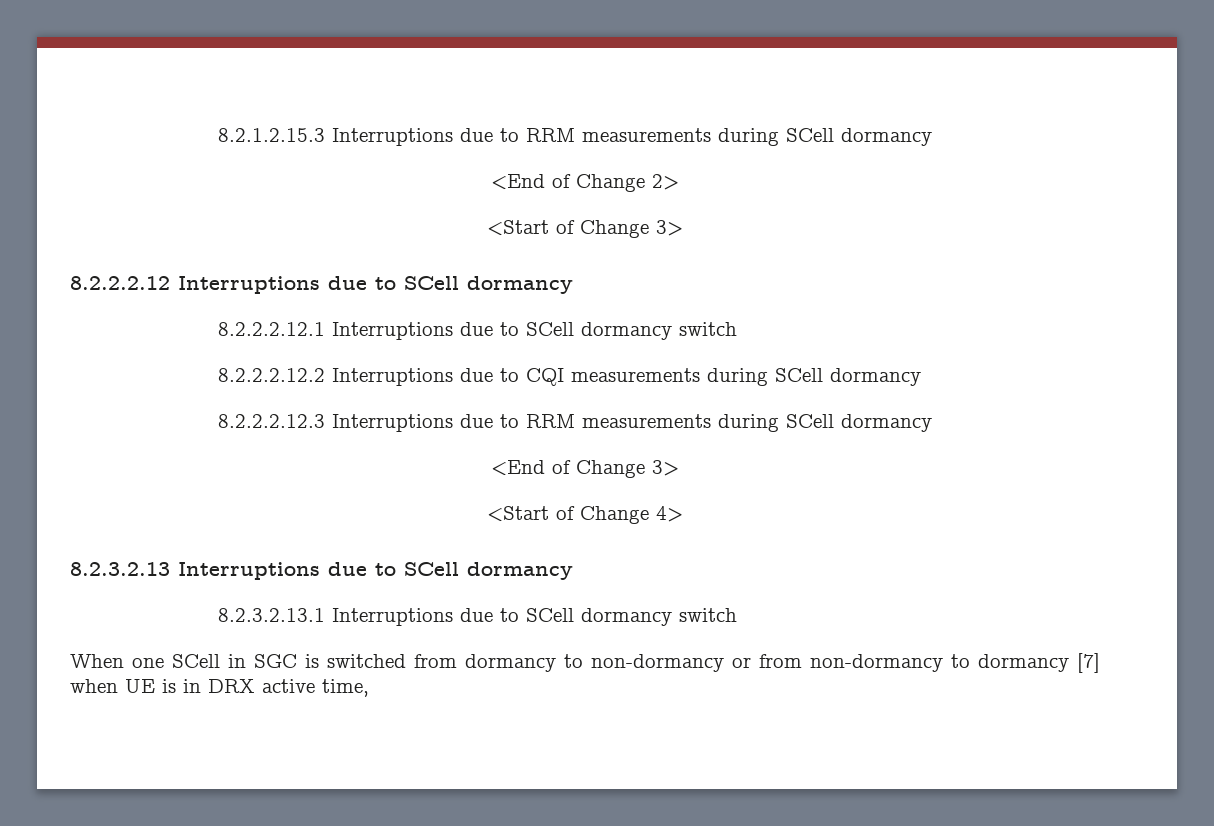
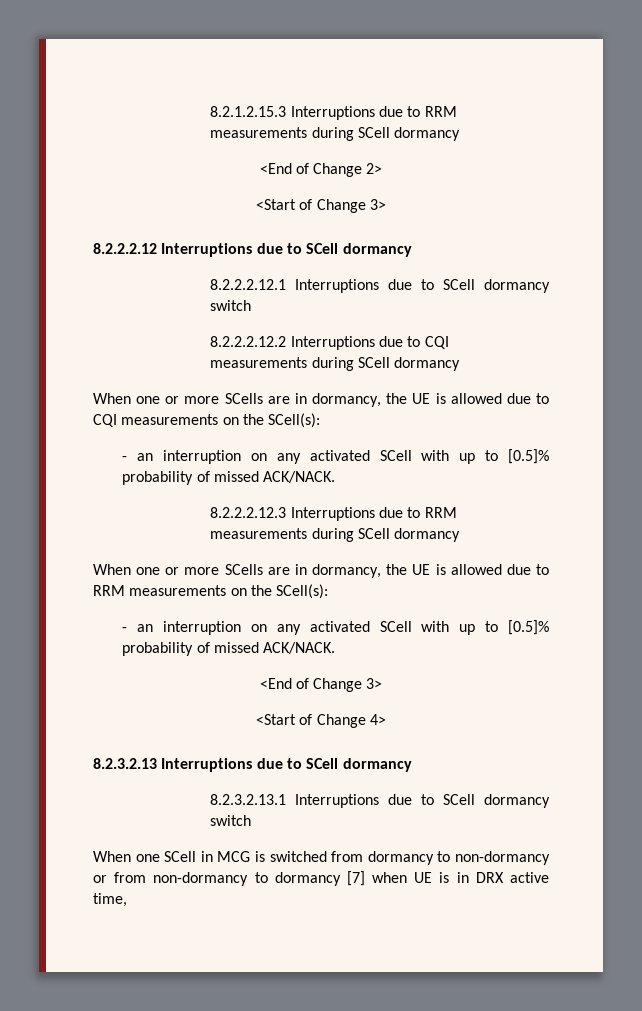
+ When one or more SCells are in dormancy, the UE is allowed due to CQI measurements on the SCell(s):
+ - an interruption on any activated SCell with up to [0.5]% probability of missed ACK/NACK.
+ When one or more SCells are in dormancy, the UE is allowed due to RRM measurements on the SCell(s):
+ - an interruption on any activated SCell with up to [0.5]% probability of missed ACK/NACK.
- When one SCell in SGC is switched from dormancy to non-dormancy or from non-dormancy to dormancy [7] when UE is in DRX active time,
+ When one SCell in MCG is switched from dormancy to non-dormancy or from non-dormancy to dormancy [7] when UE is in DRX active time,

